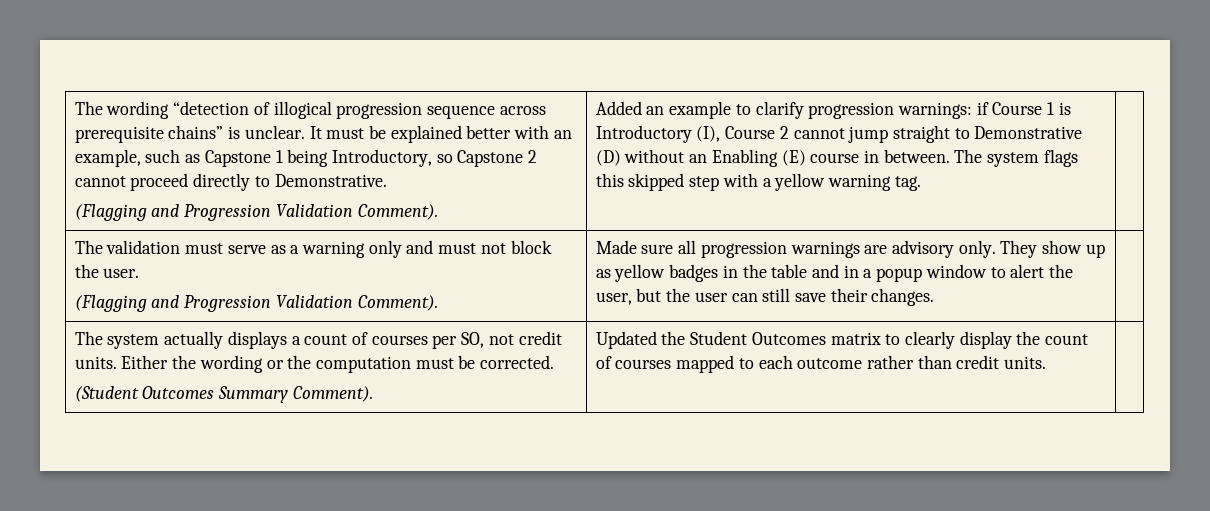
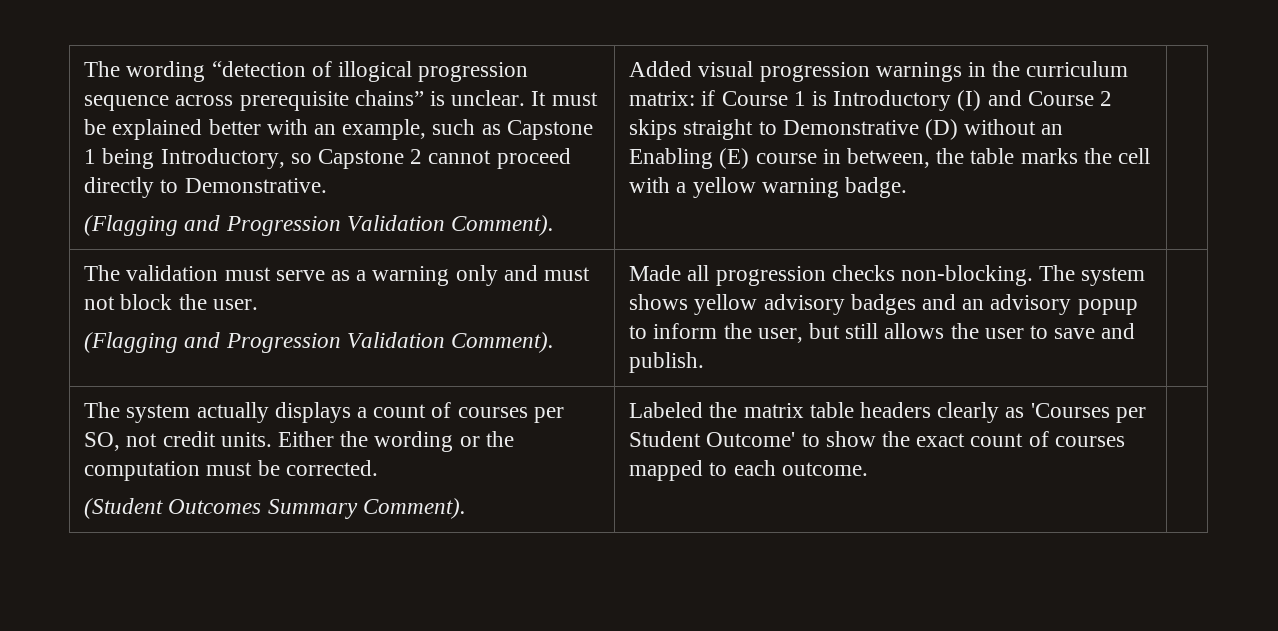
- Added an example to clarify progression warnings: if Course 1 is Introductory (I), Course 2 cannot jump straight to Demonstrative (D) without an Enabling (E) course in between. The system flags this skipped step with a yellow warning tag.
+ Added visual progression warnings in the curriculum matrix: if Course 1 is Introductory (I) and Course 2 skips straight to Demonstrative (D) without an Enabling (E) course in between, the table marks the cell with a yellow warning badge.
- Made sure all progression warnings are advisory only. They show up as yellow badges in the table and in a popup window to alert the user, but the user can still save their changes.
+ Made all progression checks non-blocking. The system shows yellow advisory badges and an advisory popup to inform the user, but still allows the user to save and publish.
- Updated the Student Outcomes matrix to clearly display the count of courses mapped to each outcome rather than credit units.
+ Labeled the matrix table headers clearly as 'Courses per Student Outcome' to show the exact count of courses mapped to each outcome.

